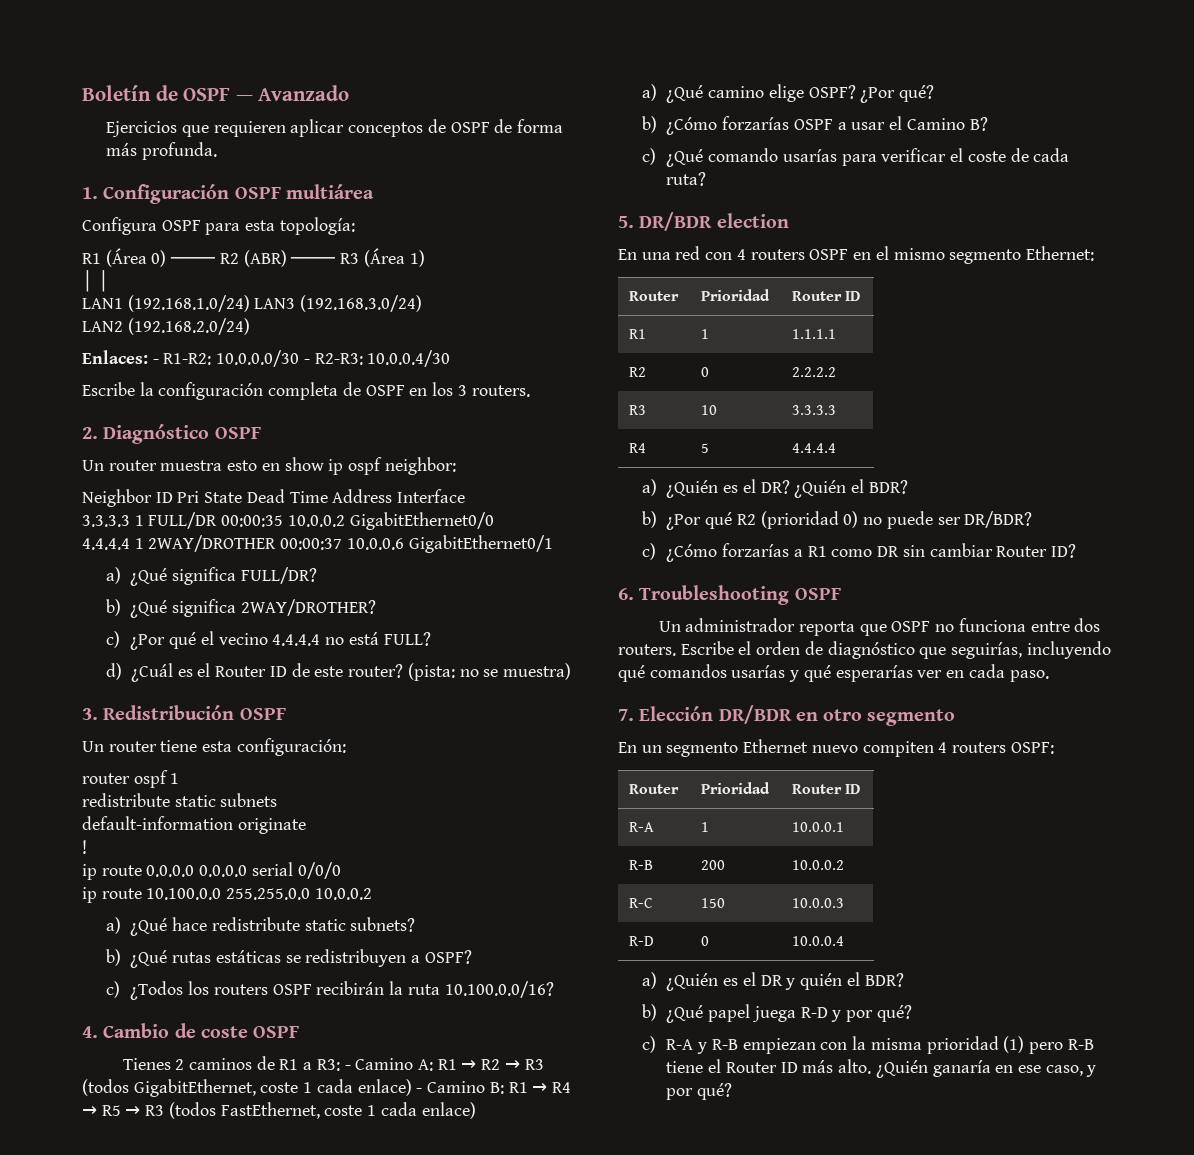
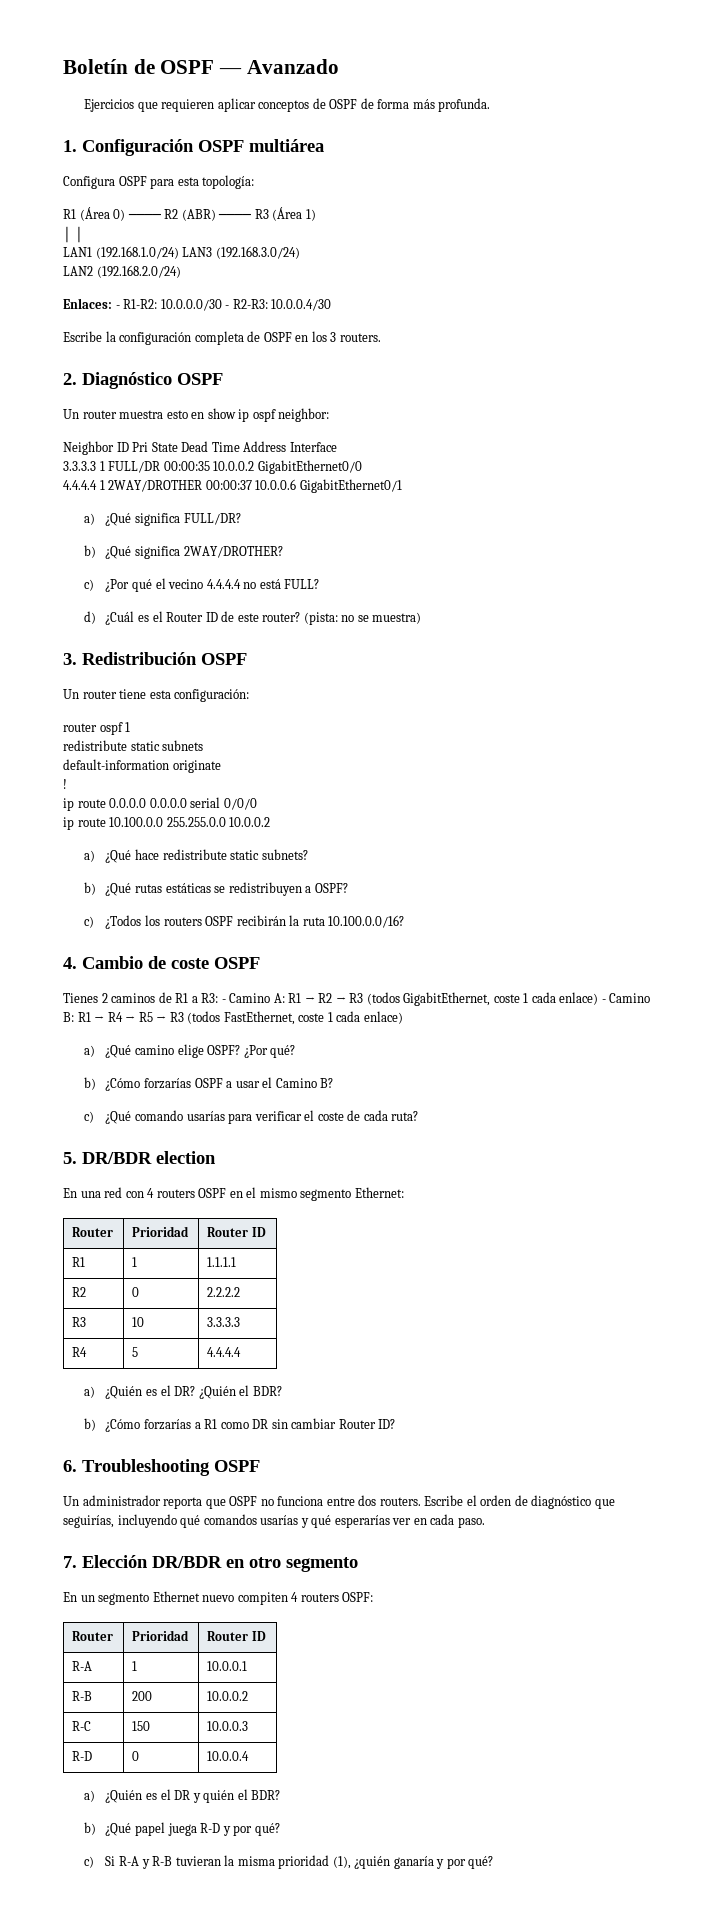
- b) ¿Por qué R2 (prioridad 0) no puede ser DR/BDR?
- c) ¿Cómo forzarías a R1 como DR sin cambiar Router ID?
+ b) ¿Cómo forzarías a R1 como DR sin cambiar Router ID?
- c) R-A y R-B empiezan con la misma prioridad (1) pero R-B tiene el Router ID más alto. ¿Quién ganaría en ese caso, y por qué?
+ c) Si R-A y R-B tuvieran la misma prioridad (1), ¿quién ganaría y por qué?

